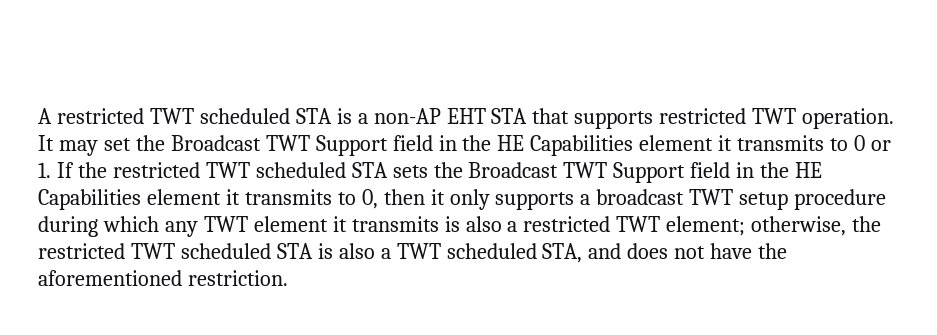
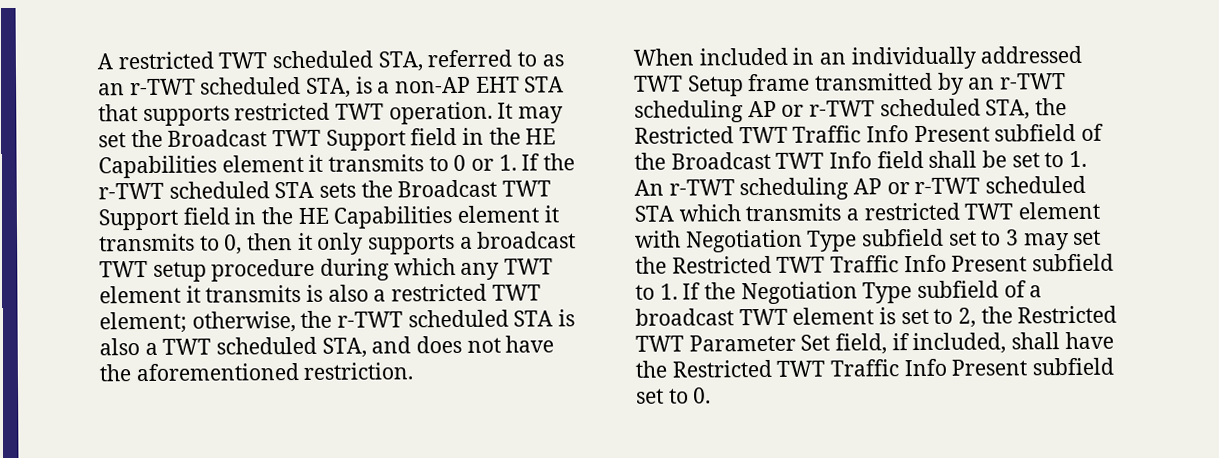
- A restricted TWT scheduled STA is a non-AP EHT STA that supports restricted TWT operation.
+ A restricted TWT scheduled STA, referred to as an r-TWT scheduled STA, is a non-AP EHT STA that supports restricted TWT operation.
- It may set the Broadcast TWT Support field in the HE Capabilities element it transmits to 0 or 1. If the restricted TWT scheduled STA sets the Broadcast TWT Support field in the HE Capabilities element it transmits to 0, then it only supports a broadcast TWT setup procedure during which any TWT element it transmits is also a restricted TWT element;
+ It may set the Broadcast TWT Support field in the HE Capabilities element it transmits to 0 or 1. If the r-TWT scheduled STA sets the Broadcast TWT Support field in the HE Capabilities element it transmits to 0, then it only supports a broadcast TWT setup procedure during which any TWT element it transmits is also a restricted TWT element;
- otherwise, the restricted TWT scheduled STA is also a TWT scheduled STA, and does not have the aforementioned restriction.
+ otherwise, the r-TWT scheduled STA is also a TWT scheduled STA, and does not have the aforementioned restriction.
+ When included in an individually addressed TWT Setup frame transmitted by an r-TWT scheduling AP or r-TWT scheduled STA, the Restricted TWT Traffic Info Present subfield of the Broadcast TWT Info field shall be set to 1. An r-TWT scheduling AP or r-TWT scheduled STA which transmits a restricted TWT element with Negotiation Type subfield set to 3 may set the Restricted TWT Traffic Info Present subfield to 1. If the Negotiation Type subfield of a broadcast TWT element is set to 2, the Restricted TWT Parameter Set field, if included, shall have the Restricted TWT Traffic Info Present subfield set to 0.

